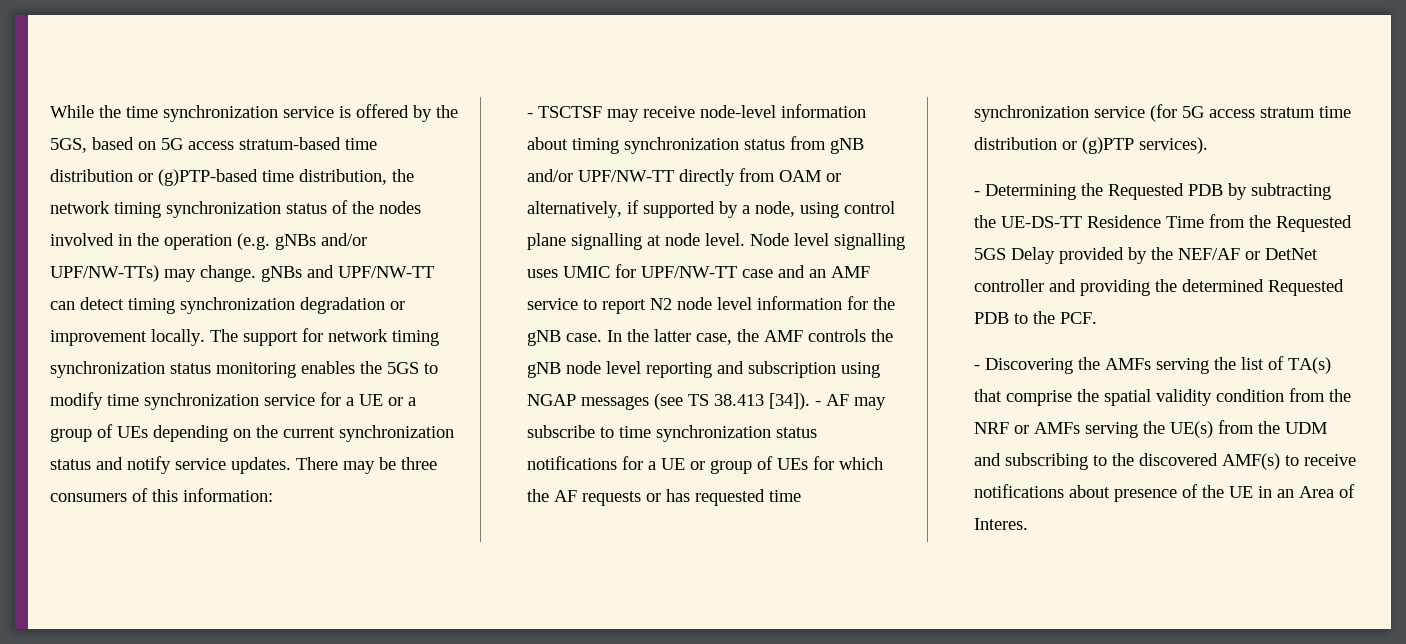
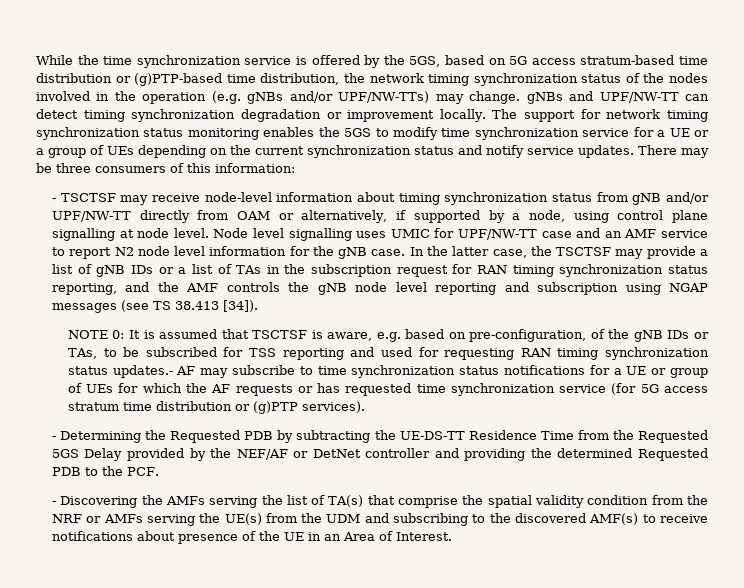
- In the latter case, the AMF controls the gNB node level reporting and subscription using NGAP messages (see TS 38.413 [34]). - AF may subscribe to time synchronization status notifications for a UE or group of UEs for which the AF requests or has requested time synchronization service (for 5G access stratum time distribution or (g)PTP services).
+ In the latter case, the TSCTSF may provide a list of gNB IDs or a list of TAs in the subscription request for RAN timing synchronization status reporting, and the AMF controls the gNB node level reporting and subscription using NGAP messages (see TS 38.413 [34]).
+ NOTE 0: It is assumed that TSCTSF is aware, e.g. based on pre-configuration, of the gNB IDs or TAs, to be subscribed for TSS reporting and used for requesting RAN timing synchronization status updates.- AF may subscribe to time synchronization status notifications for a UE or group of UEs for which the AF requests or has requested time synchronization service (for 5G access stratum time distribution or (g)PTP services).
- - Discovering the AMFs serving the list of TA(s) that comprise the spatial validity condition from the NRF or AMFs serving the UE(s) from the UDM and subscribing to the discovered AMF(s) to receive notifications about presence of the UE in an Area of Interes.
+ - Discovering the AMFs serving the list of TA(s) that comprise the spatial validity condition from the NRF or AMFs serving the UE(s) from the UDM and subscribing to the discovered AMF(s) to receive notifications about presence of the UE in an Area of Interest.

